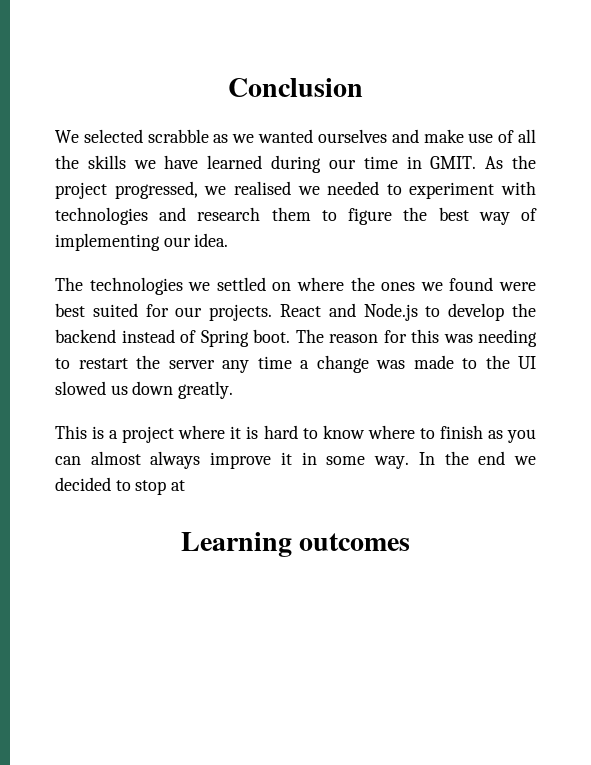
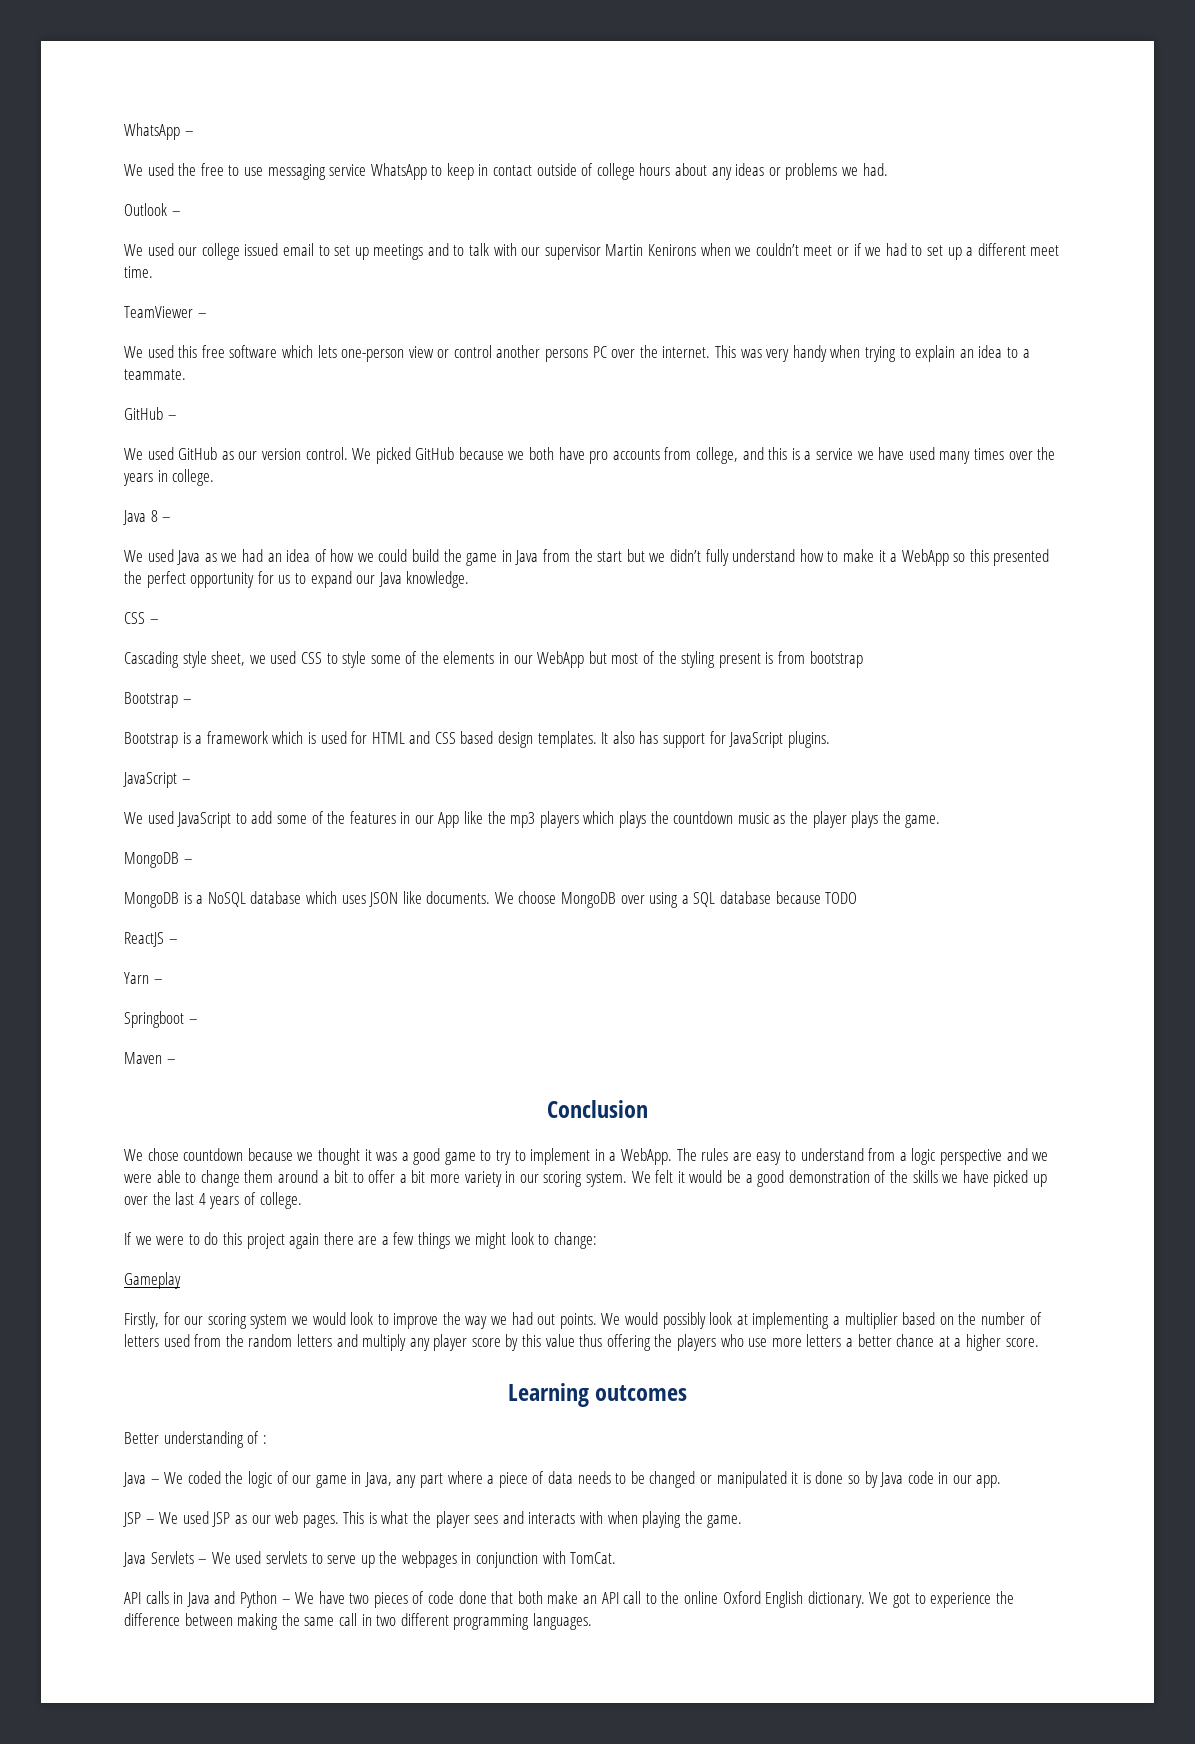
+ WhatsApp –
+ We used the free to use messaging service WhatsApp to keep in contact outside of college hours about any ideas or problems we had.
+ Outlook –
+ We used our college issued email to set up meetings and to talk with our supervisor Martin Kenirons when we couldn’t meet or if we had to set up a different meet time.
+ TeamViewer –
+ We used this free software which lets one-person view or control another persons PC over the internet. This was very handy when trying to explain an idea to a teammate.
+ GitHub –
+ We used GitHub as our version control. We picked GitHub because we both have pro accounts from college, and this is a service we have used many times over the years in college.
+ Java 8 –
+ We used Java as we had an idea of how we could build the game in Java from the start but we didn’t fully understand how to make it a WebApp so this presented the perfect opportunity for us to expand our Java knowledge.
+ CSS –
+ Cascading style sheet, we used CSS to style some of the elements in our WebApp but most of the styling present is from bootstrap
+ Bootstrap –
+ Bootstrap is a framework which is used for HTML and CSS based design templates. It also has support for JavaScript plugins.
+ JavaScript –
+ We used JavaScript to add some of the features in our App like the mp3 players which plays the countdown music as the player plays the game.
+ MongoDB –
+ MongoDB is a NoSQL database which uses JSON like documents. We choose MongoDB over using a SQL database because TODO
+ ReactJS –
+ Yarn –
+ Springboot –
+ Maven –
  Conclusion
- We selected scrabble as we wanted ourselves and make use of all the skills we have learned during our time in GMIT. As the project progressed, we realised we needed to experiment with technologies and research them to figure the best way of implementing our idea.
- The technologies we settled on where the ones we found were best suited for our projects. React and Node.js to develop the backend instead of Spring boot. The reason for this was needing to restart the server any time a change was made to the UI slowed us down greatly.
- This is a project where it is hard to know where to finish as you can almost always improve it in some way. In the end we decided to stop at
+ We chose countdown because we thought it was a good game to try to implement in a WebApp. The rules are easy to understand from a logic perspective and we were able to change them around a bit to offer a bit more variety in our scoring system. We felt it would be a good demonstration of the skills we have picked up over the last 4 years of college.
+ If we were to do this project again there are a few things we might look to change:
+ Gameplay
+ Firstly, for our scoring system we would look to improve the way we had out points. We would possibly look at implementing a multiplier based on the number of letters used from the random letters and multiply any player score by this value thus offering the players who use more letters a better chance at a higher score.
  Learning outcomes
+ Better understanding of :
+ Java – We coded the logic of our game in Java, any part where a piece of data needs to be changed or manipulated it is done so by Java code in our app.
+ JSP – We used JSP as our web pages. This is what the player sees and interacts with when playing the game.
+ Java Servlets – We used servlets to serve up the webpages in conjunction with TomCat.
+ API calls in Java and Python – We have two pieces of code done that both make an API call to the online Oxford English dictionary. We got to experience the difference between making the same call in two different programming languages.

